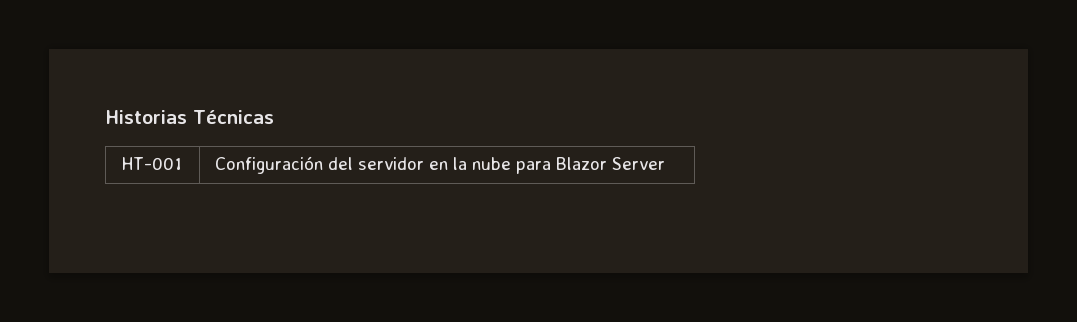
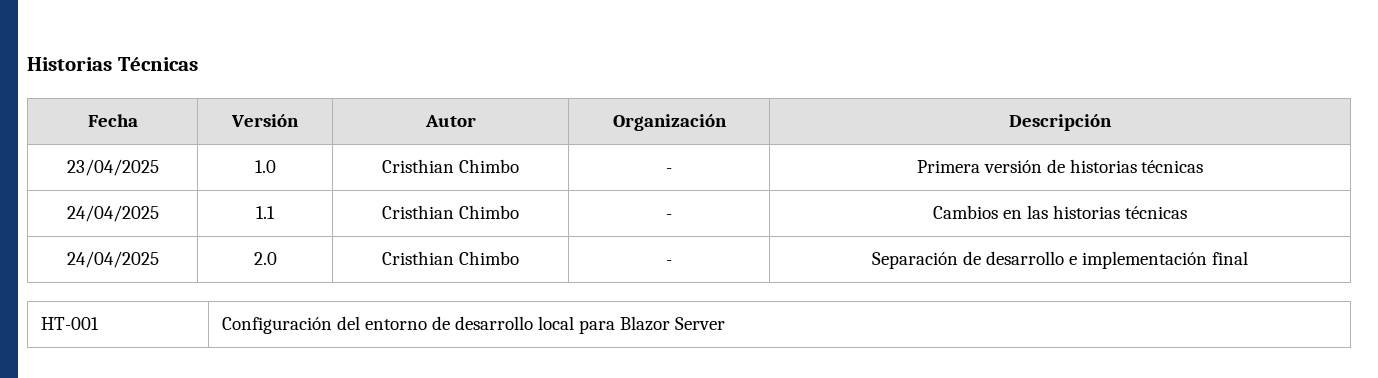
+ Fecha | Versión | Autor | Organización | Descripción
+ 23/04/2025 | 1.0 | Cristhian Chimbo | - | Primera versión de historias técnicas
+ 24/04/2025 | 1.1 | Cristhian Chimbo | - | Cambios en las historias técnicas
+ 24/04/2025 | 2.0 | Cristhian Chimbo | - | Separación de desarrollo e implementación final
- HT-001 | Configuración del servidor en la nube para Blazor Server
+ HT-001 | Configuración del entorno de desarrollo local para Blazor Server

